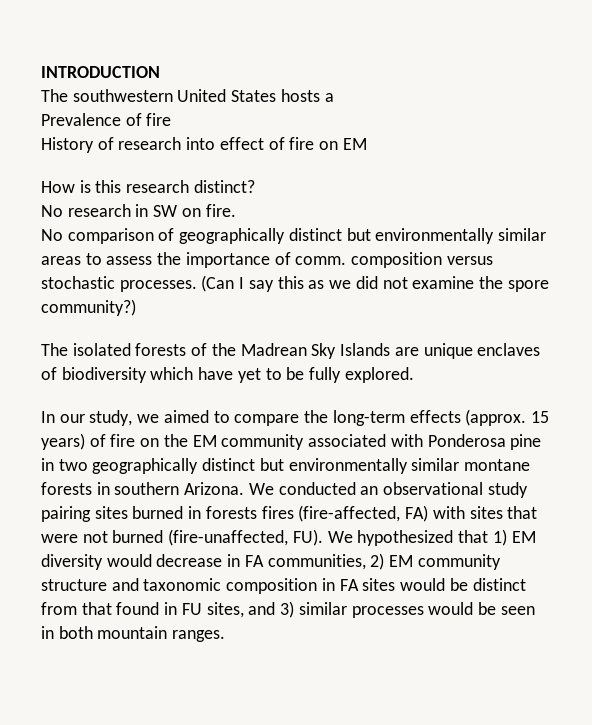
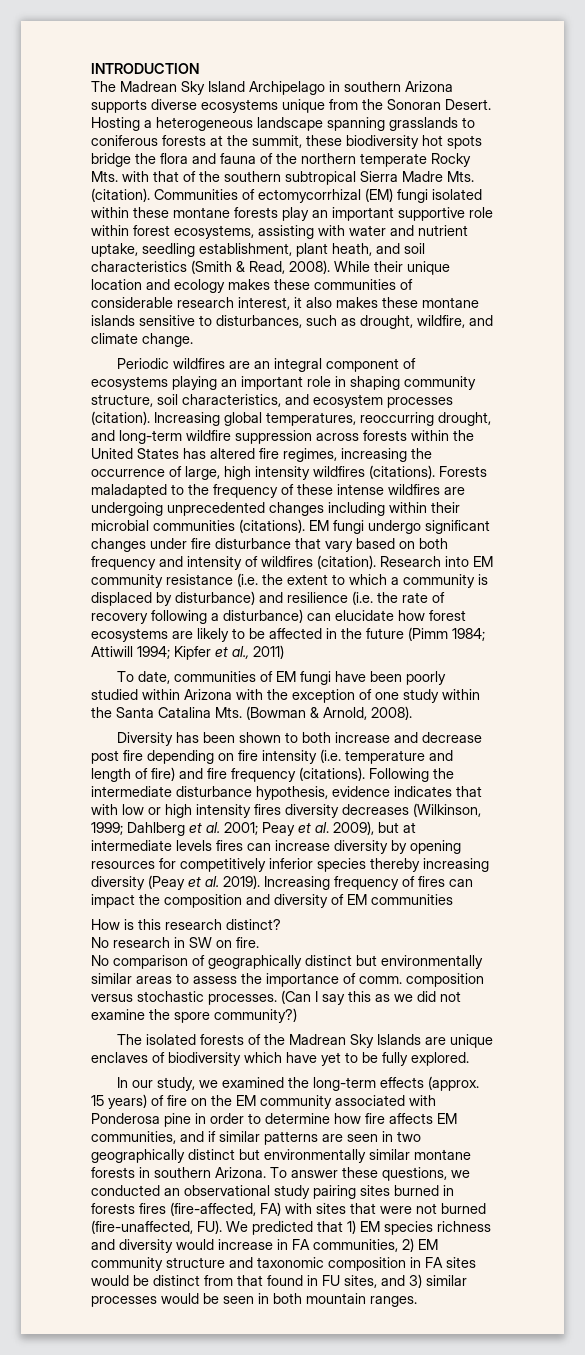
- The southwestern United States hosts a
- Prevalence of fire
- History of research into effect of fire on EM
+ The Madrean Sky Island Archipelago in southern Arizona supports diverse ecosystems unique from the Sonoran Desert. Hosting a heterogeneous landscape spanning grasslands to coniferous forests at the summit, these biodiversity hot spots bridge the flora and fauna of the northern temperate Rocky Mts. with that of the southern subtropical Sierra Madre Mts. (citation). Communities of ectomycorrhizal (EM) fungi isolated within these montane forests play an important supportive role within forest ecosystems, assisting with water and nutrient uptake, seedling establishment, plant heath, and soil characteristics (Smith & Read, 2008). While their unique location and ecology makes these communities of considerable research interest, it also makes these montane islands sensitive to disturbances, such as drought, wildfire, and climate change.
+ Periodic wildfires are an integral component of ecosystems playing an important role in shaping community structure, soil characteristics, and ecosystem processes (citation). Increasing global temperatures, reoccurring drought, and long-term wildfire suppression across forests within the United States has altered fire regimes, increasing the occurrence of large, high intensity wildfires (citations). Forests maladapted to the frequency of these intense wildfires are undergoing unprecedented changes including within their microbial communities (citations). EM fungi undergo significant changes under fire disturbance that vary based on both frequency and intensity of wildfires (citation). Research into EM community resistance (i.e. the extent to which a community is displaced by disturbance) and resilience (i.e. the rate of recovery following a disturbance) can elucidate how forest ecosystems are likely to be affected in the future (Pimm 1984; Attiwill 1994; Kipfer et al., 2011)
+ To date, communities of EM fungi have been poorly studied within Arizona with the exception of one study within the Santa Catalina Mts. (Bowman & Arnold, 2008).
+ Diversity has been shown to both increase and decrease post fire depending on fire intensity (i.e. temperature and length of fire) and fire frequency (citations). Following the intermediate disturbance hypothesis, evidence indicates that with low or high intensity fires diversity decreases (Wilkinson, 1999; Dahlberg et al. 2001; Peay et al. 2009), but at intermediate levels fires can increase diversity by opening resources for competitively inferior species thereby increasing diversity (Peay et al. 2019). Increasing frequency of fires can impact the composition and diversity of EM communities
- In our study, we aimed to compare the long-term effects (approx. 15 years) of fire on the EM community associated with Ponderosa pine in two geographically distinct but environmentally similar montane forests in southern Arizona.
+ In our study, we examined the long-term effects (approx. 15 years) of fire on the EM community associated with Ponderosa pine in order to determine how fire affects EM communities, and if similar patterns are seen in two geographically distinct but environmentally similar montane forests in southern Arizona.
- We conducted an observational study pairing sites burned in forests fires (fire-affected, FA) with sites that were not burned (fire-unaffected, FU). We hypothesized that 1) EM diversity would decrease in FA communities, 2) EM community structure and taxonomic composition in FA sites would be distinct from that found in FU sites, and 3) similar processes would be seen in both mountain ranges.
+ To answer these questions, we conducted an observational study pairing sites burned in forests fires (fire-affected, FA) with sites that were not burned (fire-unaffected, FU). We predicted that 1) EM species richness and diversity would increase in FA communities, 2) EM community structure and taxonomic composition in FA sites would be distinct from that found in FU sites, and 3) similar processes would be seen in both mountain ranges.

